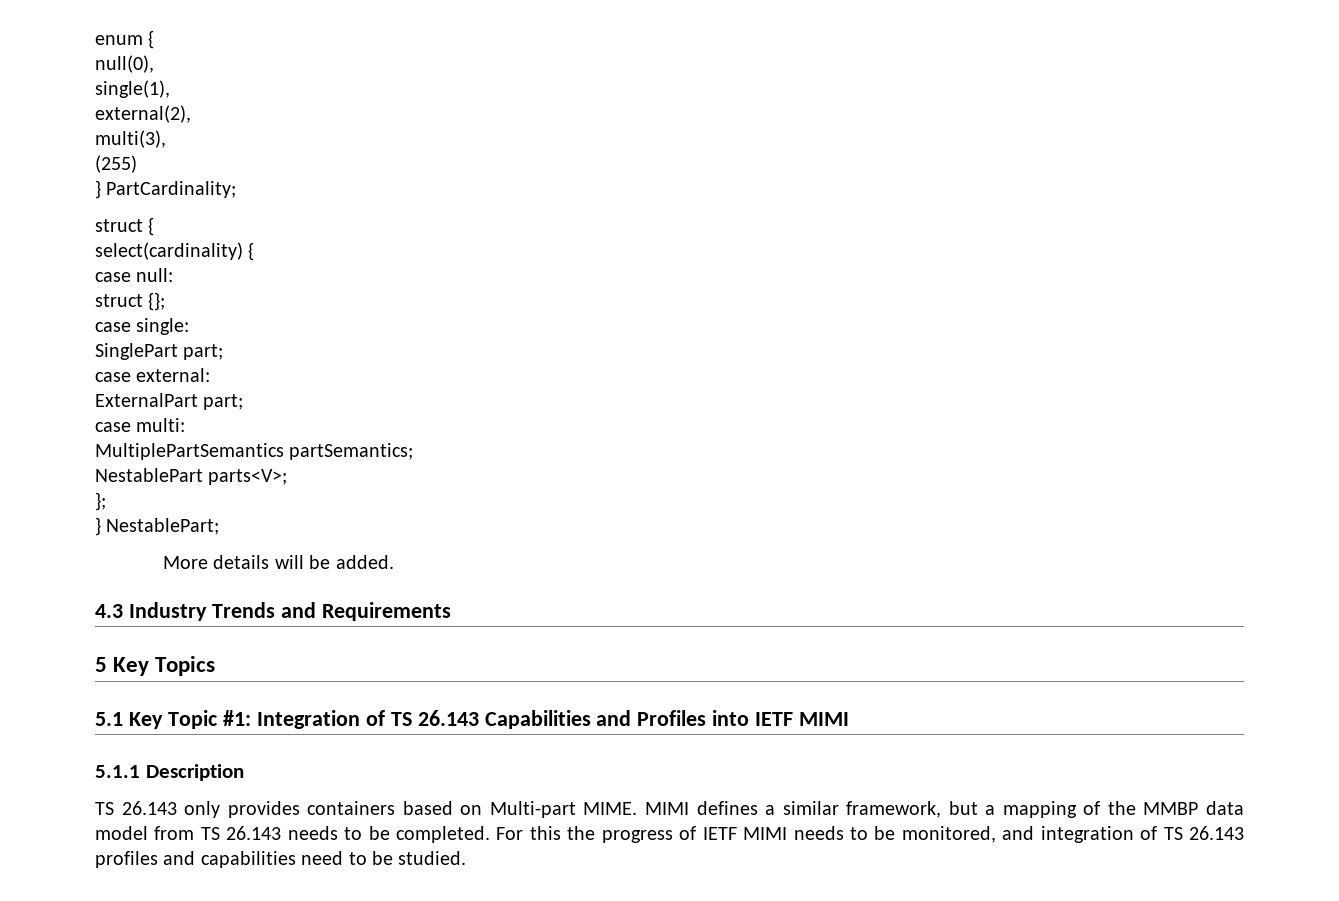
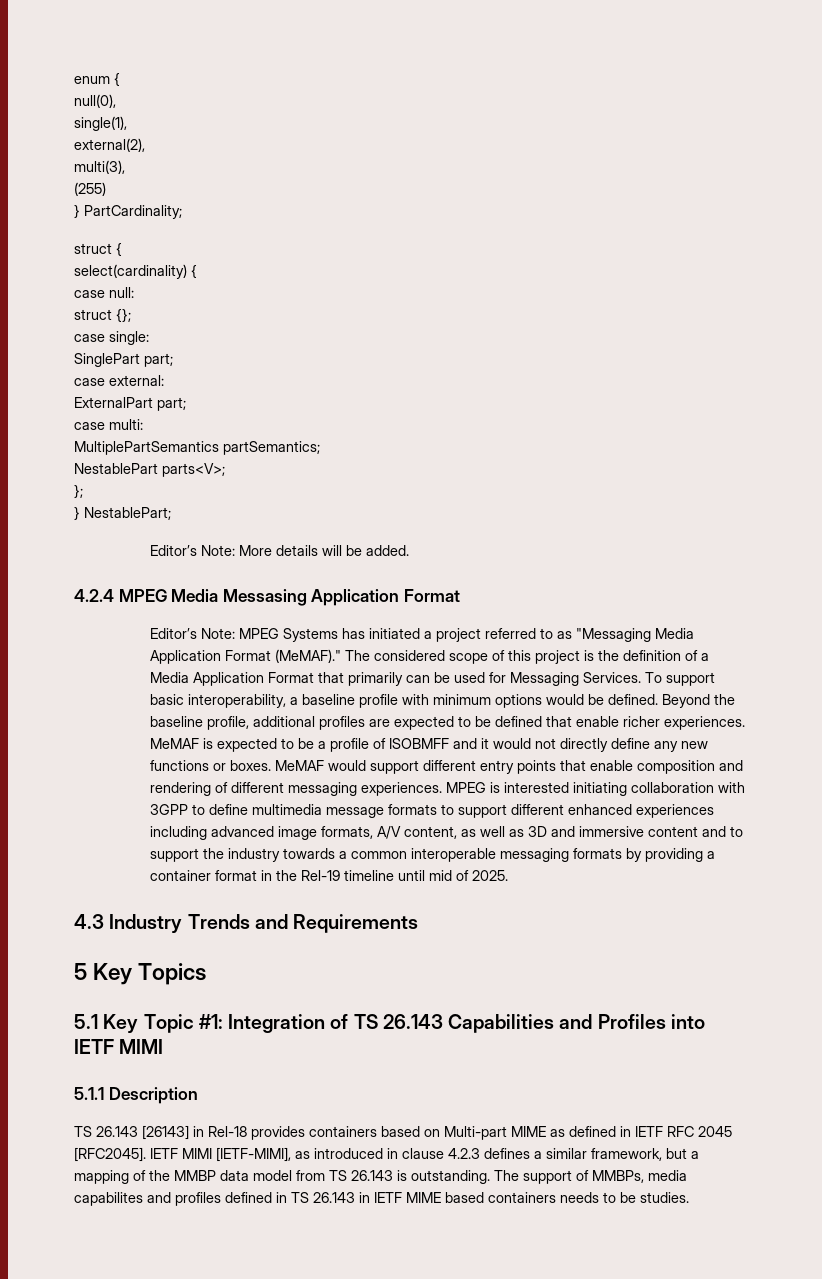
- More details will be added.
+ Editor’s Note: More details will be added.
+ 4.2.4 MPEG Media Messasing Application Format
+ Editor’s Note: MPEG Systems has initiated a project referred to as "Messaging Media Application Format (MeMAF)." The considered scope of this project is the definition of a Media Application Format that primarily can be used for Messaging Services. To support basic interoperability, a baseline profile with minimum options would be defined. Beyond the baseline profile, additional profiles are expected to be defined that enable richer experiences. MeMAF is expected to be a profile of ISOBMFF and it would not directly define any new functions or boxes. MeMAF would support different entry points that enable composition and rendering of different messaging experiences. MPEG is interested initiating collaboration with 3GPP to define multimedia message formats to support different enhanced experiences including advanced image formats, A/V content, as well as 3D and immersive content and to support the industry towards a common interoperable messaging formats by providing a container format in the Rel-19 timeline until mid of 2025.
- TS 26.143 only provides containers based on Multi-part MIME. MIMI defines a similar framework, but a mapping of the MMBP data model from TS 26.143 needs to be completed. For this the progress of IETF MIMI needs to be monitored, and integration of TS 26.143 profiles and capabilities need to be studied.
+ TS 26.143 [26143] in Rel-18 provides containers based on Multi-part MIME as defined in IETF RFC 2045 [RFC2045]. IETF MIMI [IETF-MIMI], as introduced in clause 4.2.3 defines a similar framework, but a mapping of the MMBP data model from TS 26.143 is outstanding. The support of MMBPs, media capabilites and profiles defined in TS 26.143 in IETF MIME based containers needs to be studies.

